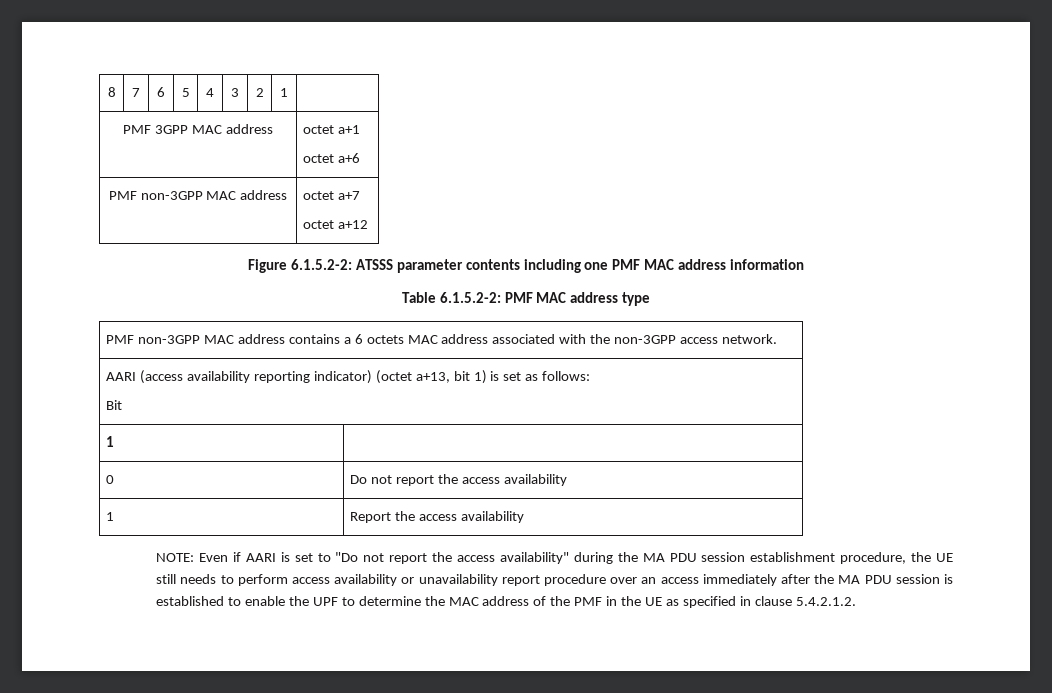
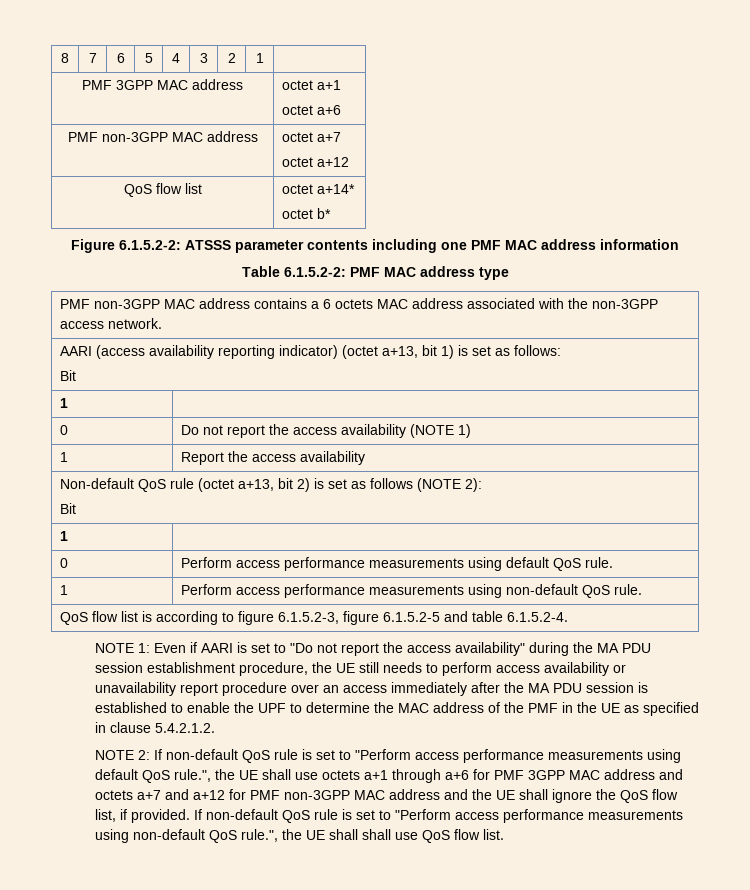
+ QoS flow list | octet a+14*
+ octet b*
- 0 | Do not report the access availability
+ 0 | Do not report the access availability (NOTE 1)
- NOTE:
+ Non-default QoS rule (octet a+13, bit 2) is set as follows (NOTE 2):
+ Bit
+ 1 |
+ 0 | Perform access performance measurements using default QoS rule.
+ 1 | Perform access performance measurements using non-default QoS rule.
+ QoS flow list is according to figure 6.1.5.2-3, figure 6.1.5.2-5 and table 6.1.5.2-4.
+ NOTE 1:
+ NOTE 2: If non-default QoS rule is set to "Perform access performance measurements using default QoS rule.", the UE shall use octets a+1 through a+6 for PMF 3GPP MAC address and octets a+7 and a+12 for PMF non-3GPP MAC address and the UE shall ignore the QoS flow list, if provided. If non-default QoS rule is set to "Perform access performance measurements using non-default QoS rule.", the UE shall shall use QoS flow list.

